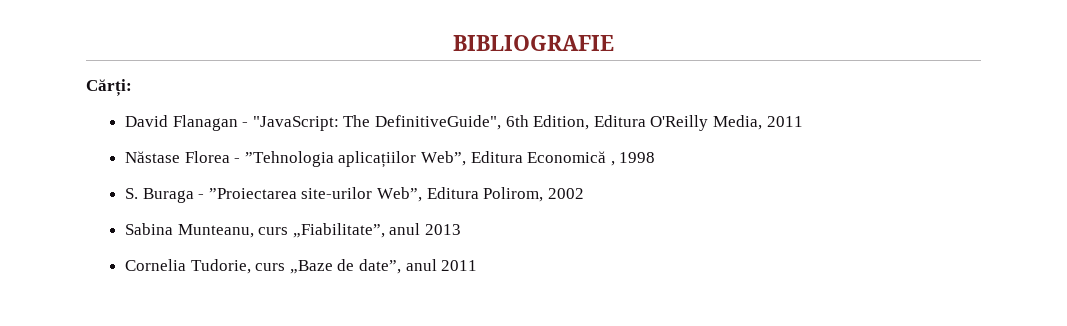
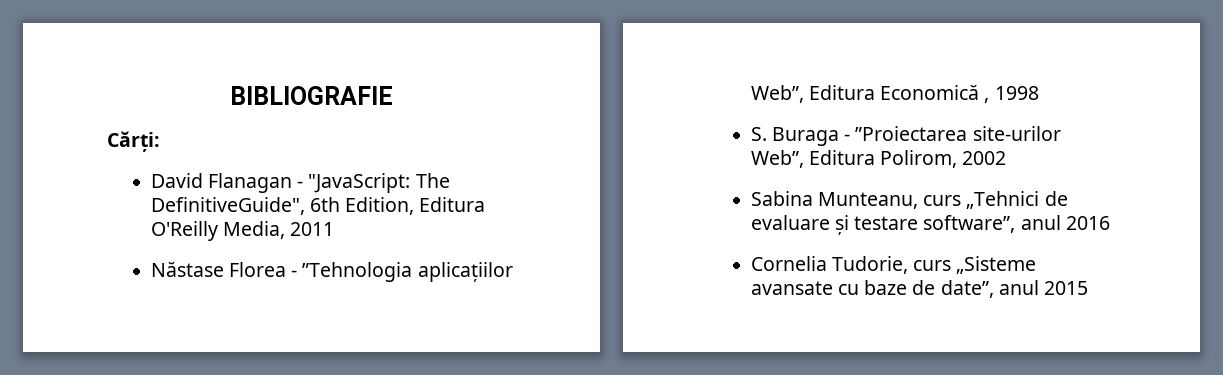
- Sabina Munteanu, curs „Fiabilitate”, anul 2013
+ Sabina Munteanu, curs „Tehnici de evaluare și testare software”, anul 2016
- Cornelia Tudorie, curs „Baze de date”, anul 2011
+ Cornelia Tudorie, curs „Sisteme avansate cu baze de date”, anul 2015

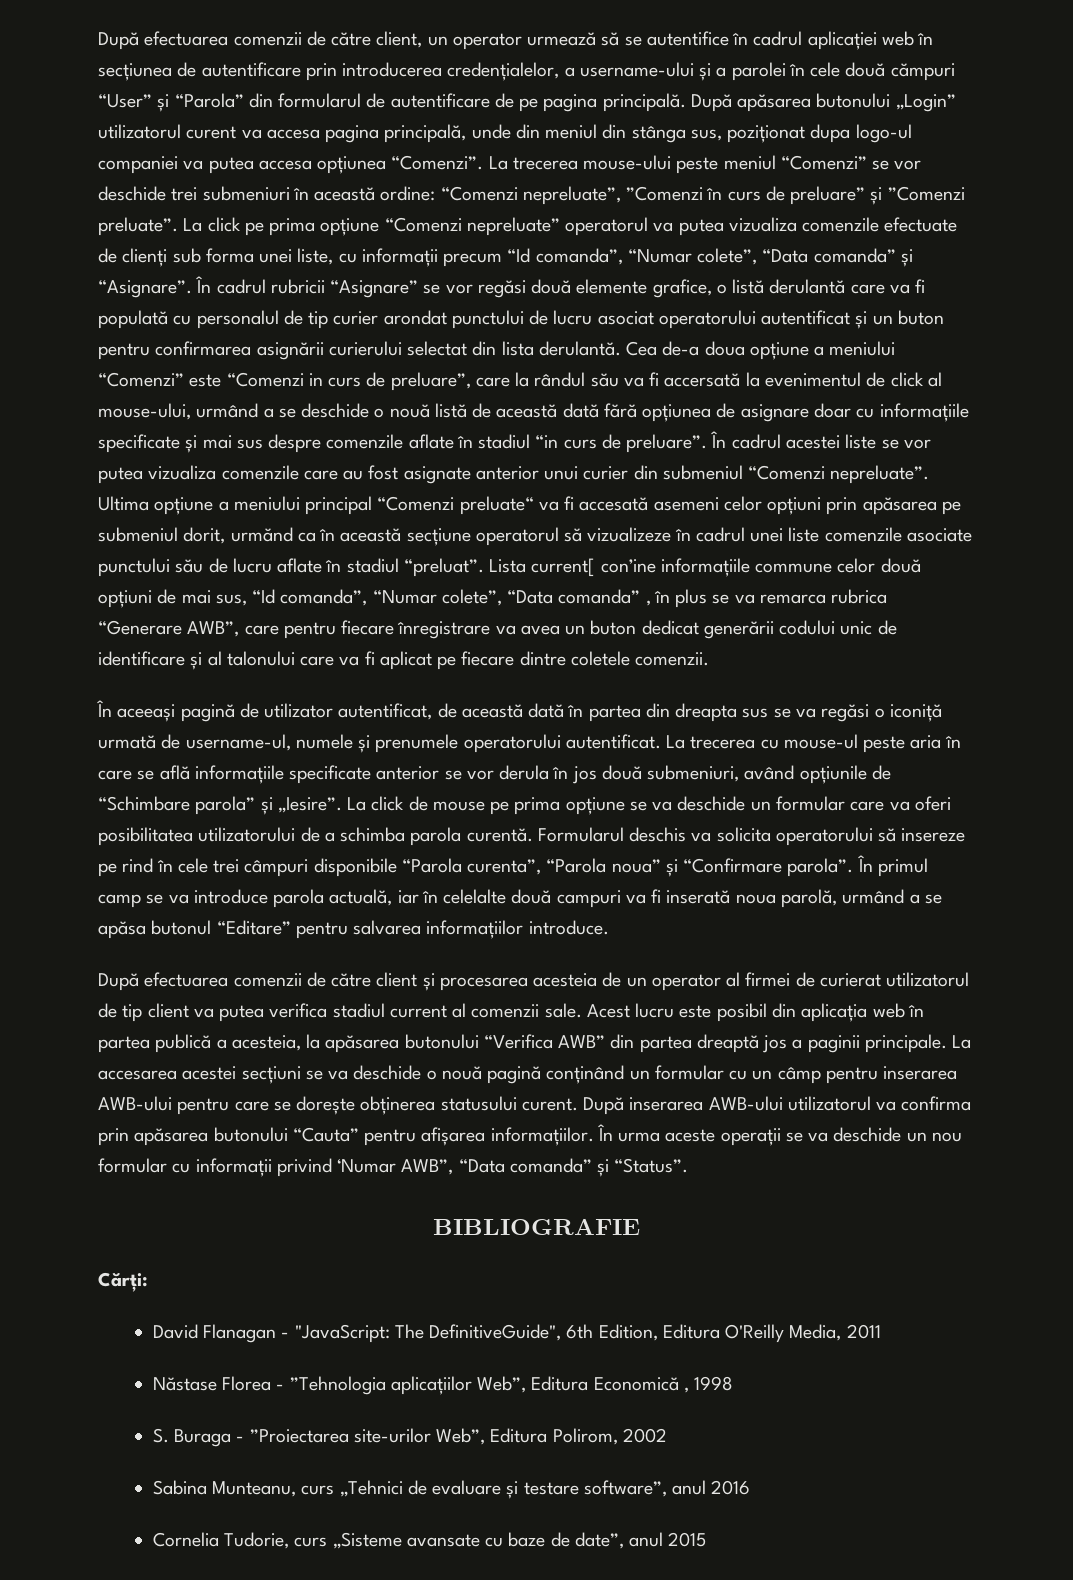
+ După efectuarea comenzii de către client, un operator urmează să se autentifice în cadrul aplicației web în secțiunea de autentificare prin introducerea credențialelor, a username-ului și a parolei în cele două cămpuri “User” și “Parola” din formularul de autentificare de pe pagina principală. După apăsarea butonului „Login” utilizatorul curent va accesa pagina principală, unde din meniul din stânga sus, poziționat dupa logo-ul companiei va putea accesa opțiunea “Comenzi”. La trecerea mouse-ului peste meniul “Comenzi” se vor deschide trei submeniuri în această ordine: “Comenzi nepreluate”, ”Comenzi în curs de preluare” și ”Comenzi preluate”. La click pe prima opțiune “Comenzi nepreluate” operatorul va putea vizualiza comenzile efectuate de clienți sub forma unei liste, cu informații precum “Id comanda”, “Numar colete”, “Data comanda” și “Asignare”. În cadrul rubricii “Asignare” se vor regăsi două elemente grafice, o listă derulantă care va fi populată cu personalul de tip curier arondat punctului de lucru asociat operatorului autentificat și un buton pentru confirmarea asignării curierului selectat din lista derulantă. Cea de-a doua opțiune a meniului “Comenzi” este “Comenzi in curs de preluare”, care la rândul său va fi accersată la evenimentul de click al mouse-ului, urmând a se deschide o nouă listă de această dată fără opțiunea de asignare doar cu informațiile specificate și mai sus despre comenzile aflate în stadiul “in curs de preluare”. În cadrul acestei liste se vor putea vizualiza comenzile care au fost asignate anterior unui curier din submeniul “Comenzi nepreluate”. Ultima opțiune a meniului principal “Comenzi preluate“ va fi accesată asemeni celor opțiuni prin apăsarea pe submeniul dorit, urmănd ca în această secțiune operatorul să vizualizeze în cadrul unei liste comenzile asociate punctului său de lucru aflate în stadiul “preluat”. Lista current[ con’ine informațiile commune celor două opțiuni de mai sus, “Id comanda”, “Numar colete”, “Data comanda” , în plus se va remarca rubrica “Generare AWB”, care pentru fiecare înregistrare va avea un buton dedicat generării codului unic de identificare și al talonului care va fi aplicat pe fiecare dintre coletele comenzii.
+ În aceeași pagină de utilizator autentificat, de această dată în partea din dreapta sus se va regăsi o iconiță urmată de username-ul, numele și prenumele operatorului autentificat. La trecerea cu mouse-ul peste aria în care se află informațiile specificate anterior se vor derula în jos două submeniuri, având opțiunile de “Schimbare parola” și „Iesire”. La click de mouse pe prima opțiune se va deschide un formular care va oferi posibilitatea utilizatorului de a schimba parola curentă. Formularul deschis va solicita operatorului să insereze pe rind în cele trei câmpuri disponibile “Parola curenta”, “Parola noua” și “Confirmare parola”. În primul camp se va introduce parola actuală, iar în celelalte două campuri va fi inserată noua parolă, urmând a se apăsa butonul “Editare” pentru salvarea informațiilor introduce.
+ După efectuarea comenzii de către client și procesarea acesteia de un operator al firmei de curierat utilizatorul de tip client va putea verifica stadiul current al comenzii sale. Acest lucru este posibil din aplicația web în partea publică a acesteia, la apăsarea butonului “Verifica AWB” din partea dreaptă jos a paginii principale. La accesarea acestei secțiuni se va deschide o nouă pagină conținând un formular cu un câmp pentru inserarea AWB-ului pentru care se dorește obținerea statusului curent. După inserarea AWB-ului utilizatorul va confirma prin apăsarea butonului “Cauta” pentru afișarea informațiilor. În urma aceste operații se va deschide un nou formular cu informații privind ‘Numar AWB”, “Data comanda” și “Status”.

